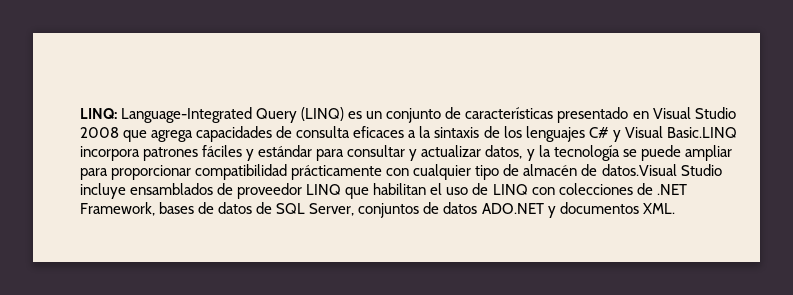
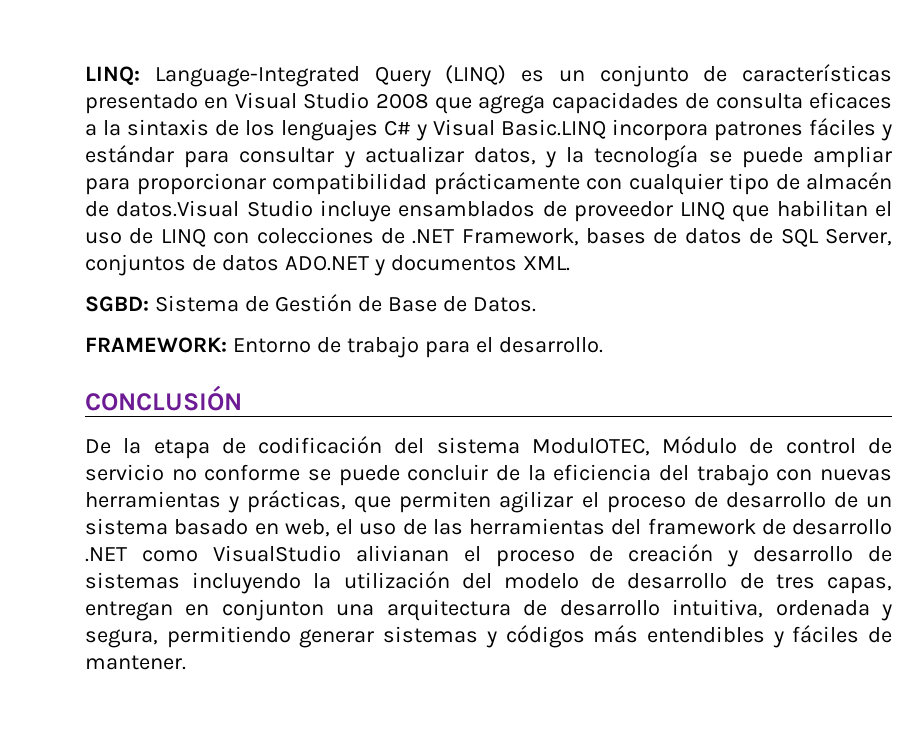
+ SGBD: Sistema de Gestión de Base de Datos.
+ FRAMEWORK: Entorno de trabajo para el desarrollo.
+ CONCLUSIÓN
+ De la etapa de codificación del sistema ModulOTEC, Módulo de control de servicio no conforme se puede concluir de la eficiencia del trabajo con nuevas herramientas y prácticas, que permiten agilizar el proceso de desarrollo de un sistema basado en web, el uso de las herramientas del framework de desarrollo .NET como VisualStudio alivianan el proceso de creación y desarrollo de sistemas incluyendo la utilización del modelo de desarrollo de tres capas, entregan en conjunton una arquitectura de desarrollo intuitiva, ordenada y segura, permitiendo generar sistemas y códigos más entendibles y fáciles de mantener.

